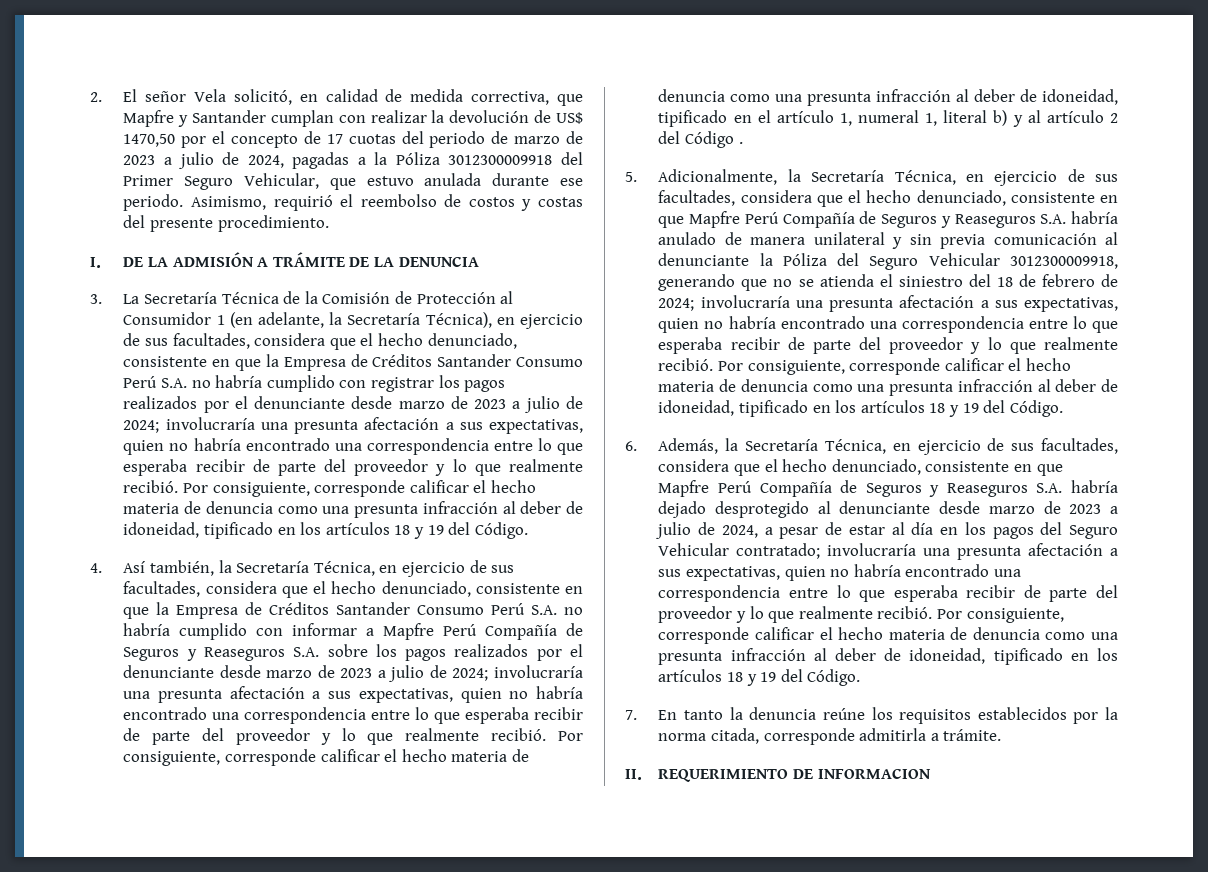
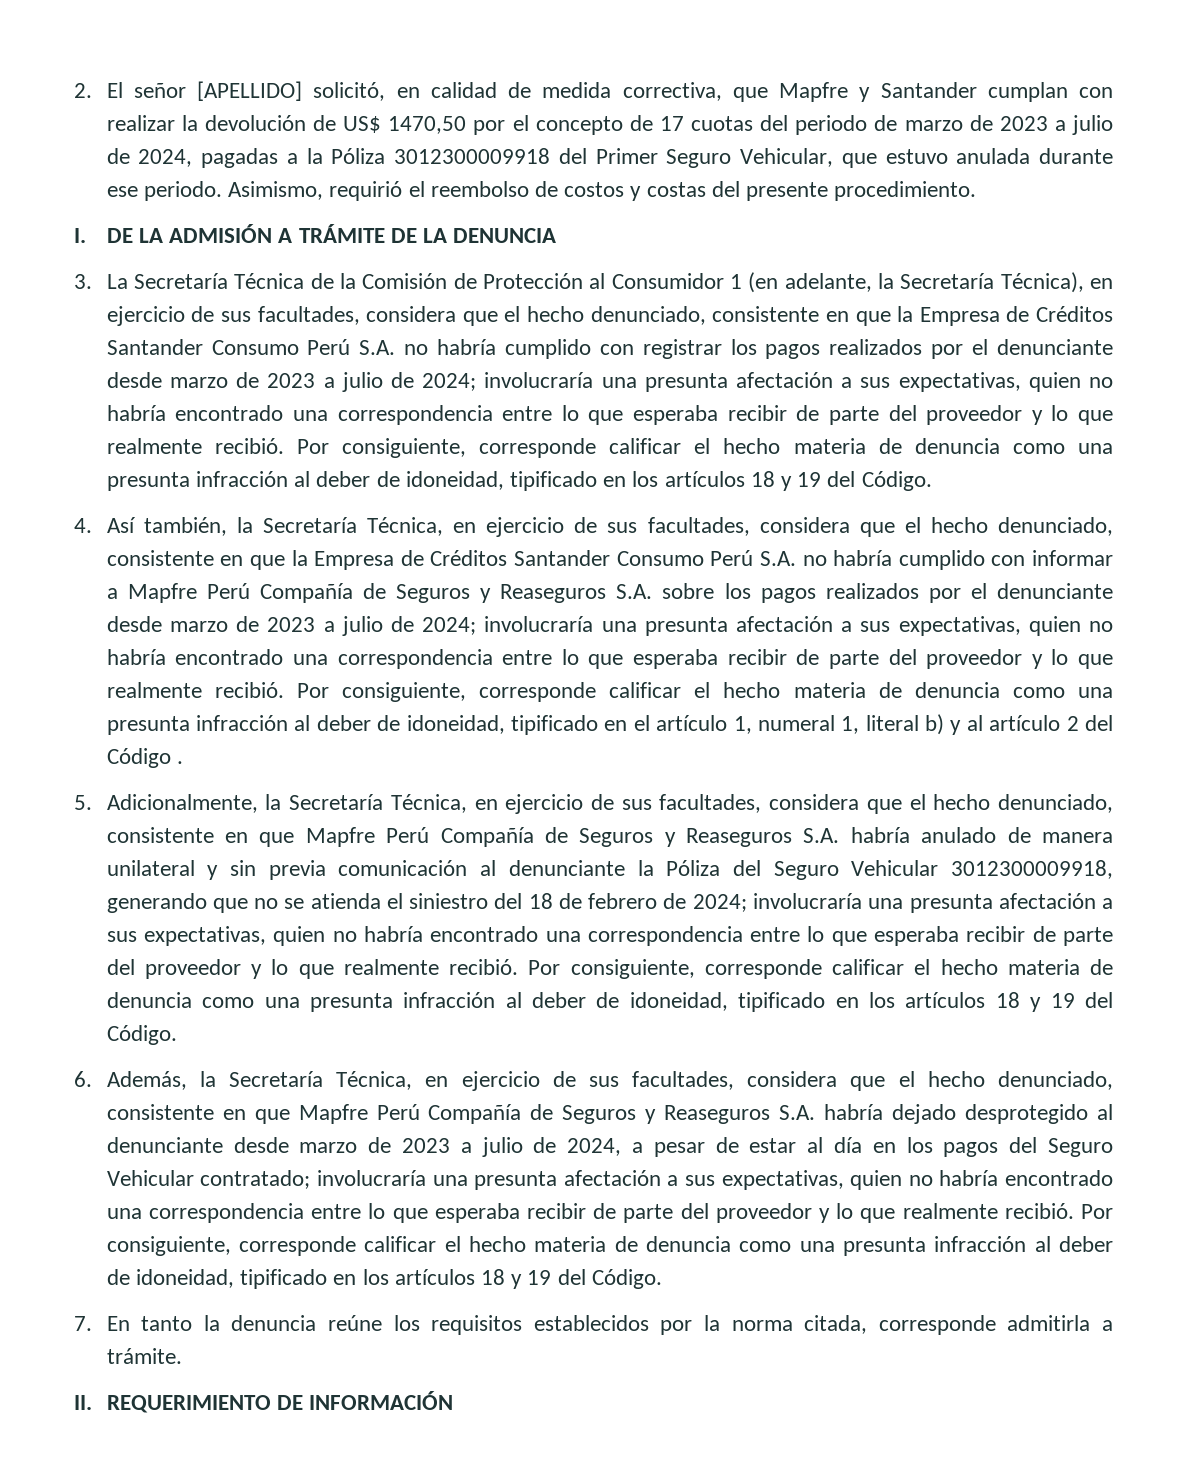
- 2. El señor Vela solicitó, en calidad de medida correctiva, que Mapfre y Santander cumplan con realizar la devolución de US$ 1470,50 por el concepto de 17 cuotas del periodo de marzo de 2023 a julio de 2024, pagadas a la Póliza 3012300009918 del Primer Seguro Vehicular, que estuvo anulada durante ese periodo.
+ 2. El señor [APELLIDO] solicitó, en calidad de medida correctiva, que Mapfre y Santander cumplan con realizar la devolución de US$ 1470,50 por el concepto de 17 cuotas del periodo de marzo de 2023 a julio de 2024, pagadas a la Póliza 3012300009918 del Primer Seguro Vehicular, que estuvo anulada durante ese periodo.
- II. REQUERIMIENTO DE INFORMACION
+ II. REQUERIMIENTO DE INFORMACIÓN

